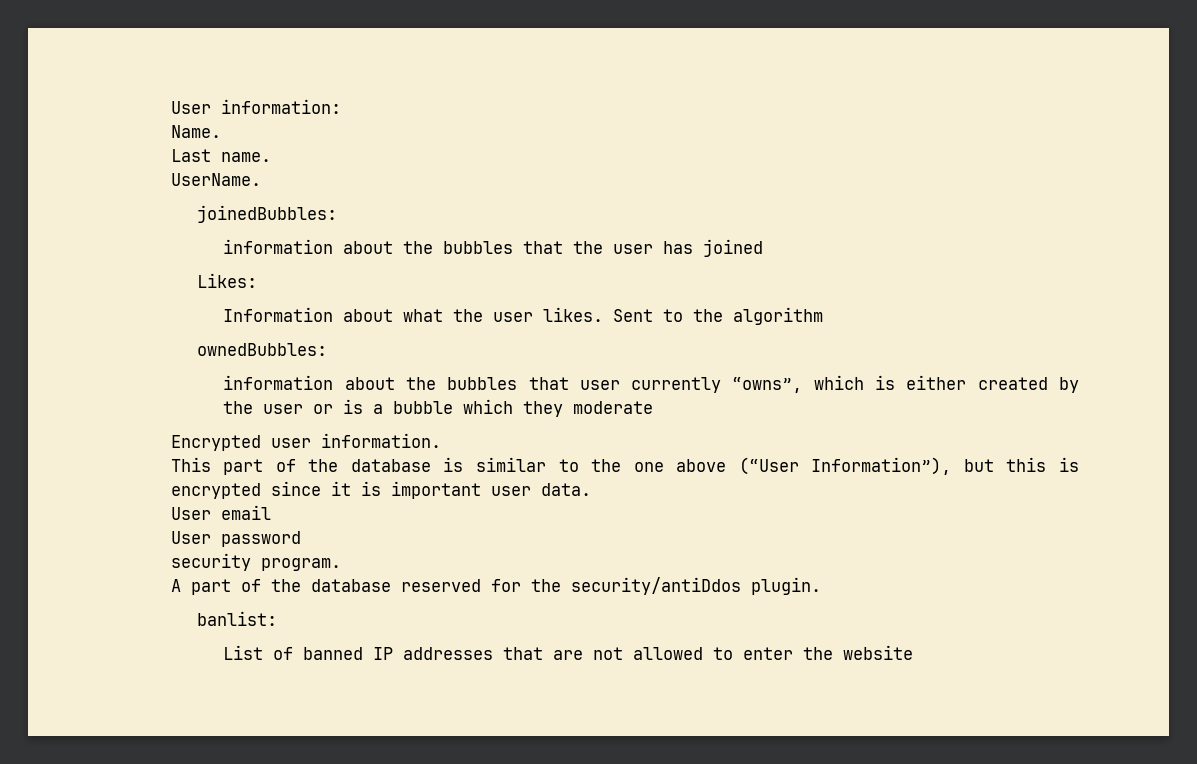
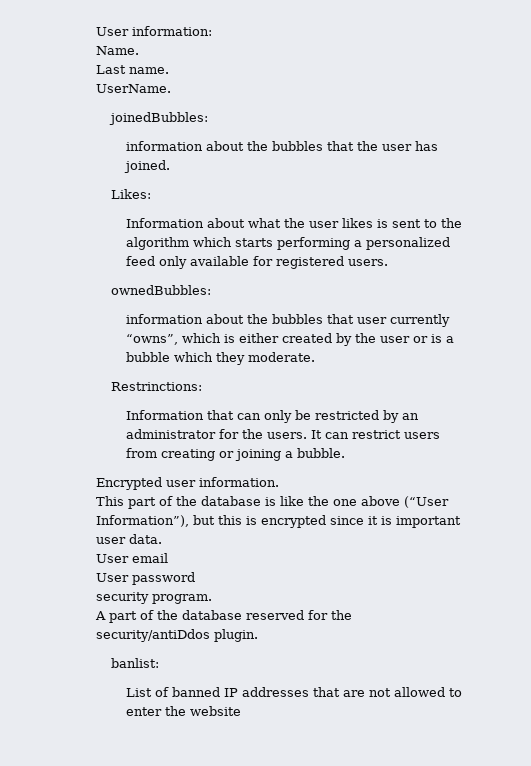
- information about the bubbles that the user has joined
+ information about the bubbles that the user has joined.
- Information about what the user likes. Sent to the algorithm
+ Information about what the user likes is sent to the algorithm which starts performing a personalized feed only available for registered users.
- information about the bubbles that user currently “owns”, which is either created by the user or is a bubble which they moderate
+ information about the bubbles that user currently “owns”, which is either created by the user or is a bubble which they moderate.
+ Restrinctions:
+ Information that can only be restricted by an administrator for the users. It can restrict users from creating or joining a bubble.
- This part of the database is similar to the one above (“User Information”), but this is encrypted since it is important user data.
+ This part of the database is like the one above (“User Information”), but this is encrypted since it is important user data.

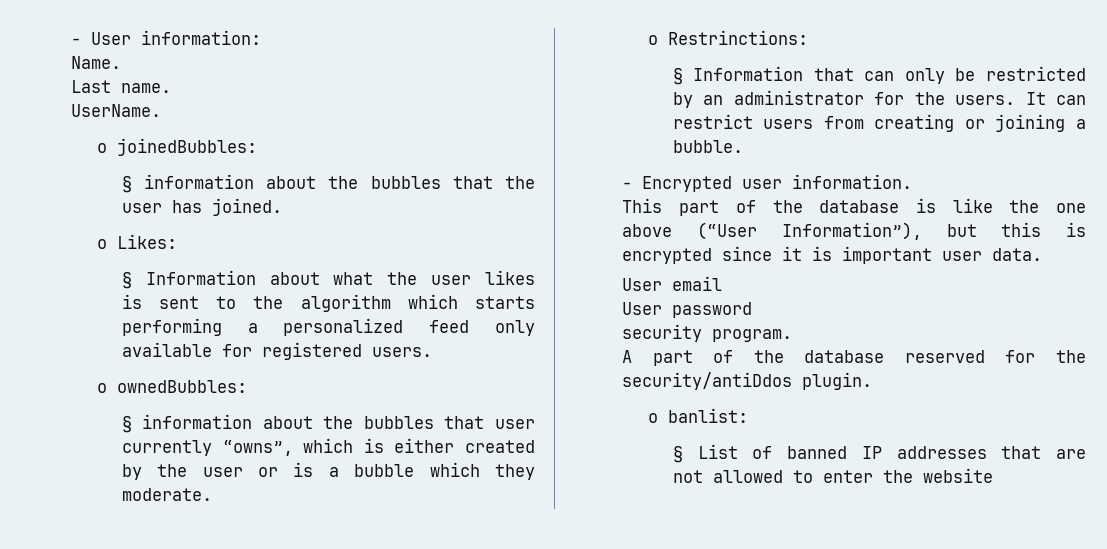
- User information:
+ - User information:
- joinedBubbles:
+ o joinedBubbles:
- information about the bubbles that the user has joined.
+ § information about the bubbles that the user has joined.
- Likes:
+ o Likes:
- Information about what the user likes is sent to the algorithm which starts performing a personalized feed only available for registered users.
+ § Information about what the user likes is sent to the algorithm which starts performing a personalized feed only available for registered users.
- ownedBubbles:
+ o ownedBubbles:
- information about the bubbles that user currently “owns”, which is either created by the user or is a bubble which they moderate.
+ § information about the bubbles that user currently “owns”, which is either created by the user or is a bubble which they moderate.
- Restrinctions:
+ o Restrinctions:
- Information that can only be restricted by an administrator for the users.
+ § Information that can only be restricted by an administrator for the users.
- Encrypted user information.
+ - Encrypted user information.
- banlist:
+ o banlist:
- List of banned IP addresses that are not allowed to enter the website
+ § List of banned IP addresses that are not allowed to enter the website

